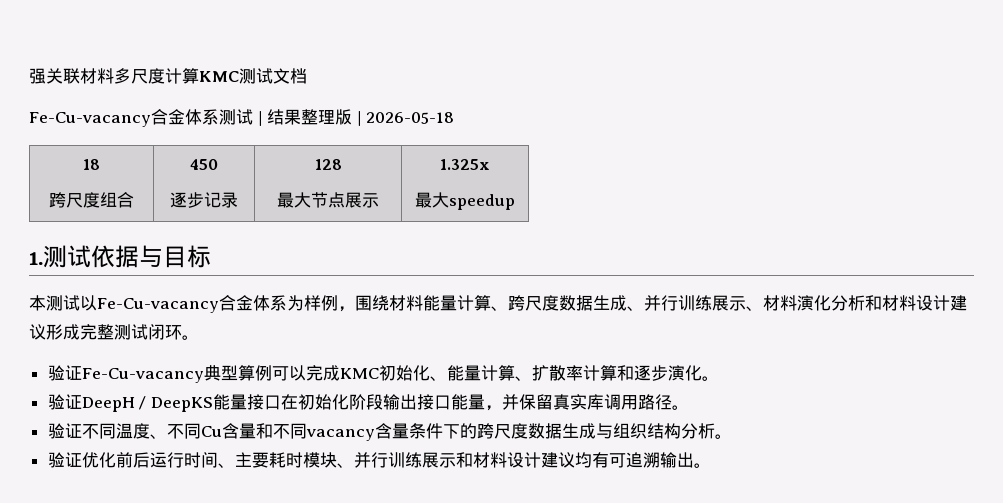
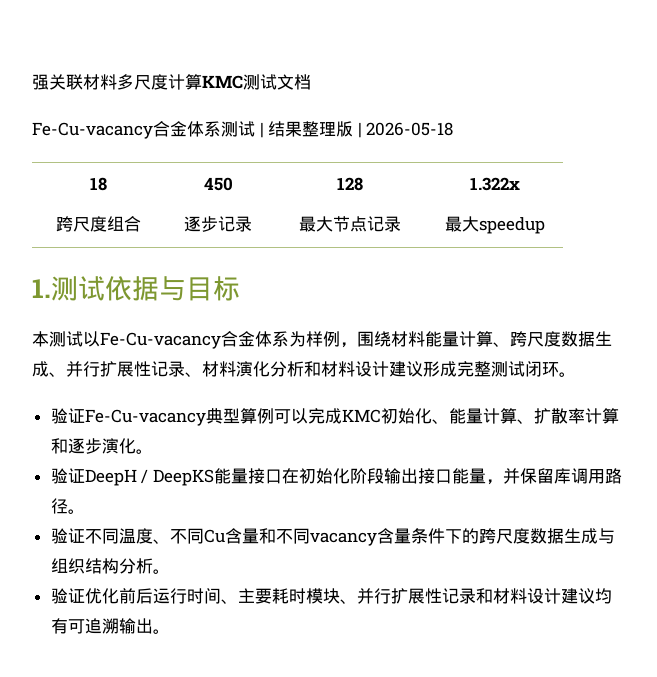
  18
  跨尺度组合 | 450
  逐步记录 | 128
- 最大节点展示 | 1.325x
+ 最大节点记录 | 1.322x
- 本测试以Fe-Cu-vacancy合金体系为样例，围绕材料能量计算、跨尺度数据生成、并行训练展示、材料演化分析和材料设计建议形成完整测试闭环。
+ 本测试以Fe-Cu-vacancy合金体系为样例，围绕材料能量计算、跨尺度数据生成、并行扩展性记录、材料演化分析和材料设计建议形成完整测试闭环。
- 验证DeepH / DeepKS能量接口在初始化阶段输出接口能量，并保留真实库调用路径。
+ 验证DeepH / DeepKS能量接口在初始化阶段输出接口能量，并保留库调用路径。
- 验证优化前后运行时间、主要耗时模块、并行训练展示和材料设计建议均有可追溯输出。
+ 验证优化前后运行时间、主要耗时模块、并行扩展性记录和材料设计建议均有可追溯输出。

